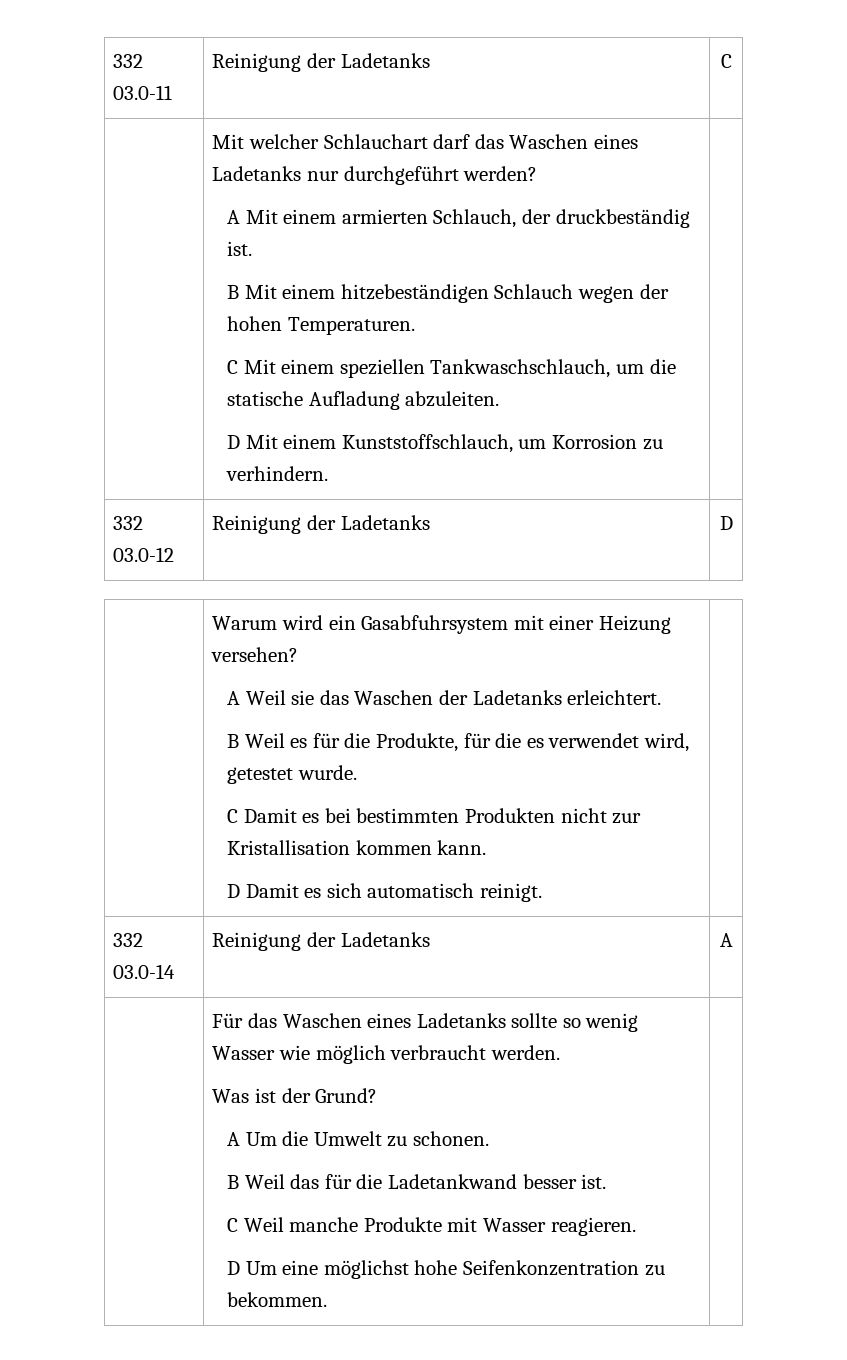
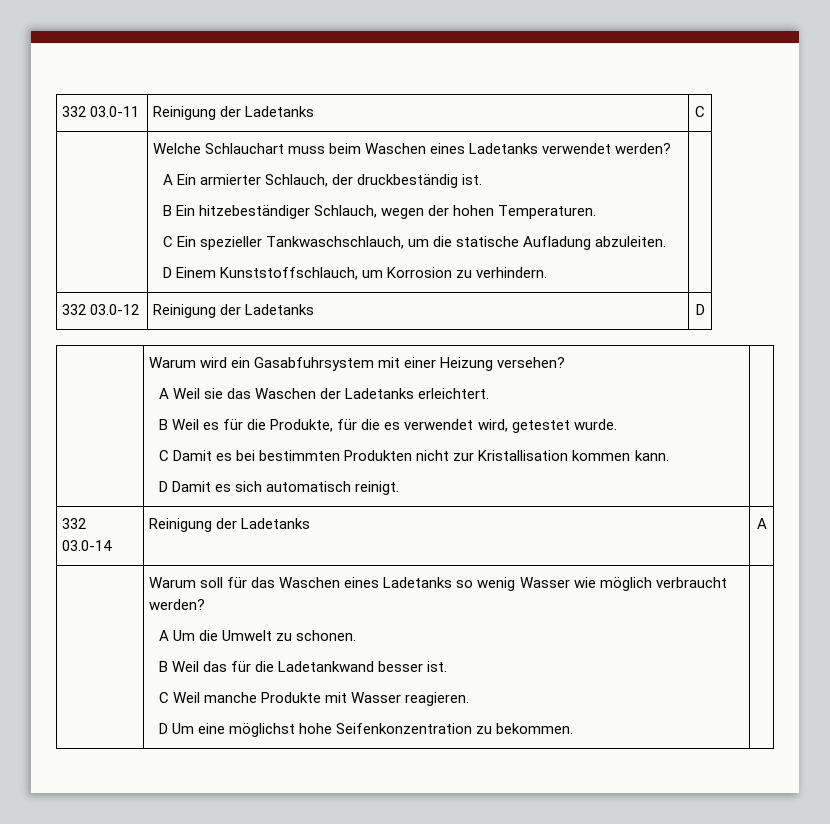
- Mit welcher Schlauchart darf das Waschen eines Ladetanks nur durchgeführt werden?
- A Mit einem armierten Schlauch, der druckbeständig ist.
+ Welche Schlauchart muss beim Waschen eines Ladetanks verwendet werden?
+ A Ein armierter Schlauch, der druckbeständig ist.
- B Mit einem hitzebeständigen Schlauch wegen der hohen Temperaturen.
+ B Ein hitzebeständiger Schlauch, wegen der hohen Temperaturen.
- C Mit einem speziellen Tankwaschschlauch, um die statische Aufladung abzuleiten.
+ C Ein spezieller Tankwaschschlauch, um die statische Aufladung abzuleiten.
- D Mit einem Kunststoffschlauch, um Korrosion zu verhindern.
+ D Einem Kunststoffschlauch, um Korrosion zu verhindern.
- Für das Waschen eines Ladetanks sollte so wenig Wasser wie möglich verbraucht werden.
- Was ist der Grund?
+ Warum soll für das Waschen eines Ladetanks so wenig Wasser wie möglich verbraucht werden?

